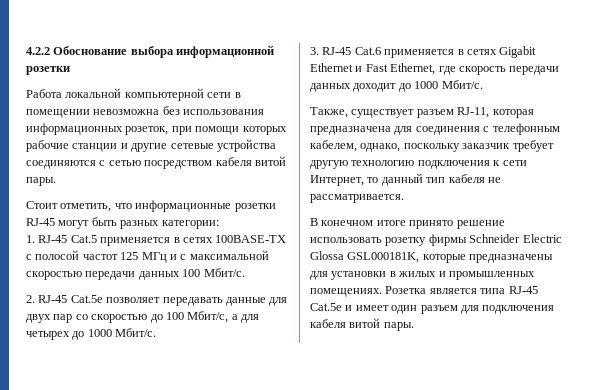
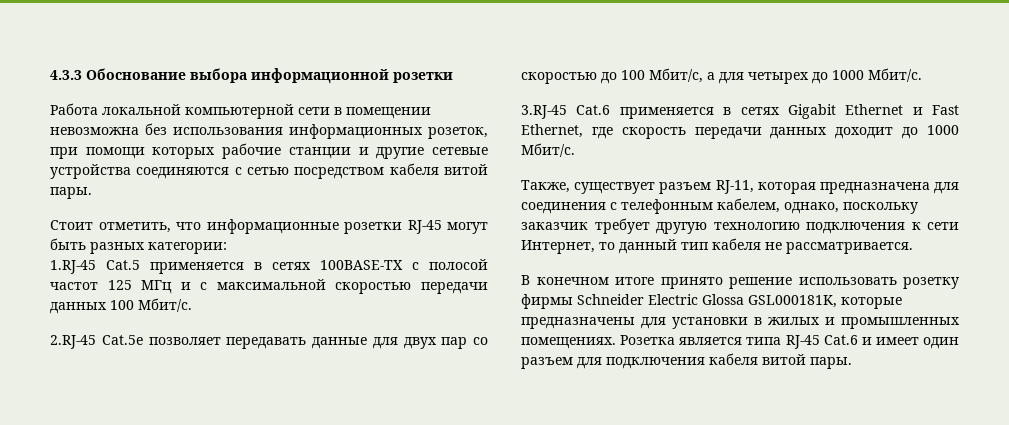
- 4.2.2 Обоснование выбора информационной розетки
+ 4.3.3 Обоснование выбора информационной розетки
- 1. RJ-45 Cat.5 применяется в сетях 100BASE-TX с полосой частот 125 МГц и с максимальной скоростью передачи данных 100 Мбит/c.
+ 1.RJ-45 Cat.5 применяется в сетях 100BASE-TX с полосой частот 125 МГц и с максимальной скоростью передачи данных 100 Мбит/c.
- 2. RJ-45 Cat.5e позволяет передавать данные для двух пар со скоростью до 100 Мбит/с, а для четырех до 1000 Мбит/с.
+ 2.RJ-45 Cat.5e позволяет передавать данные для двух пар со скоростью до 100 Мбит/с, а для четырех до 1000 Мбит/с.
- 3. RJ-45 Cat.6 применяется в сетях Gigabit Ethernet и Fast Ethernet, где скорость передачи данных доходит до 1000 Мбит/c.
+ 3.RJ-45 Cat.6 применяется в сетях Gigabit Ethernet и Fast Ethernet, где скорость передачи данных доходит до 1000 Мбит/c.
- Розетка является типа RJ-45 Cat.5e и имеет один разъем для подключения кабеля витой пары.
+ Розетка является типа RJ-45 Cat.6 и имеет один разъем для подключения кабеля витой пары.

